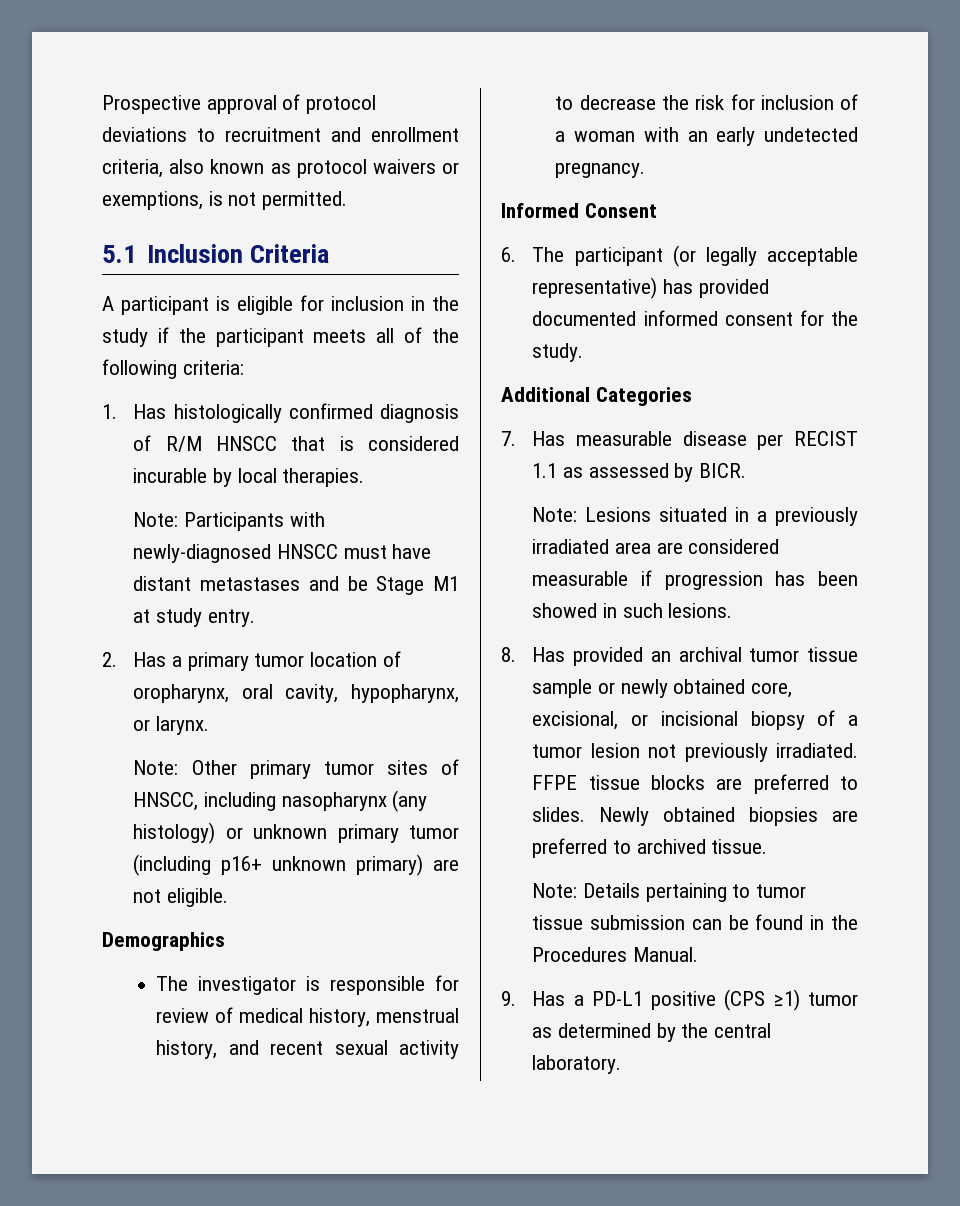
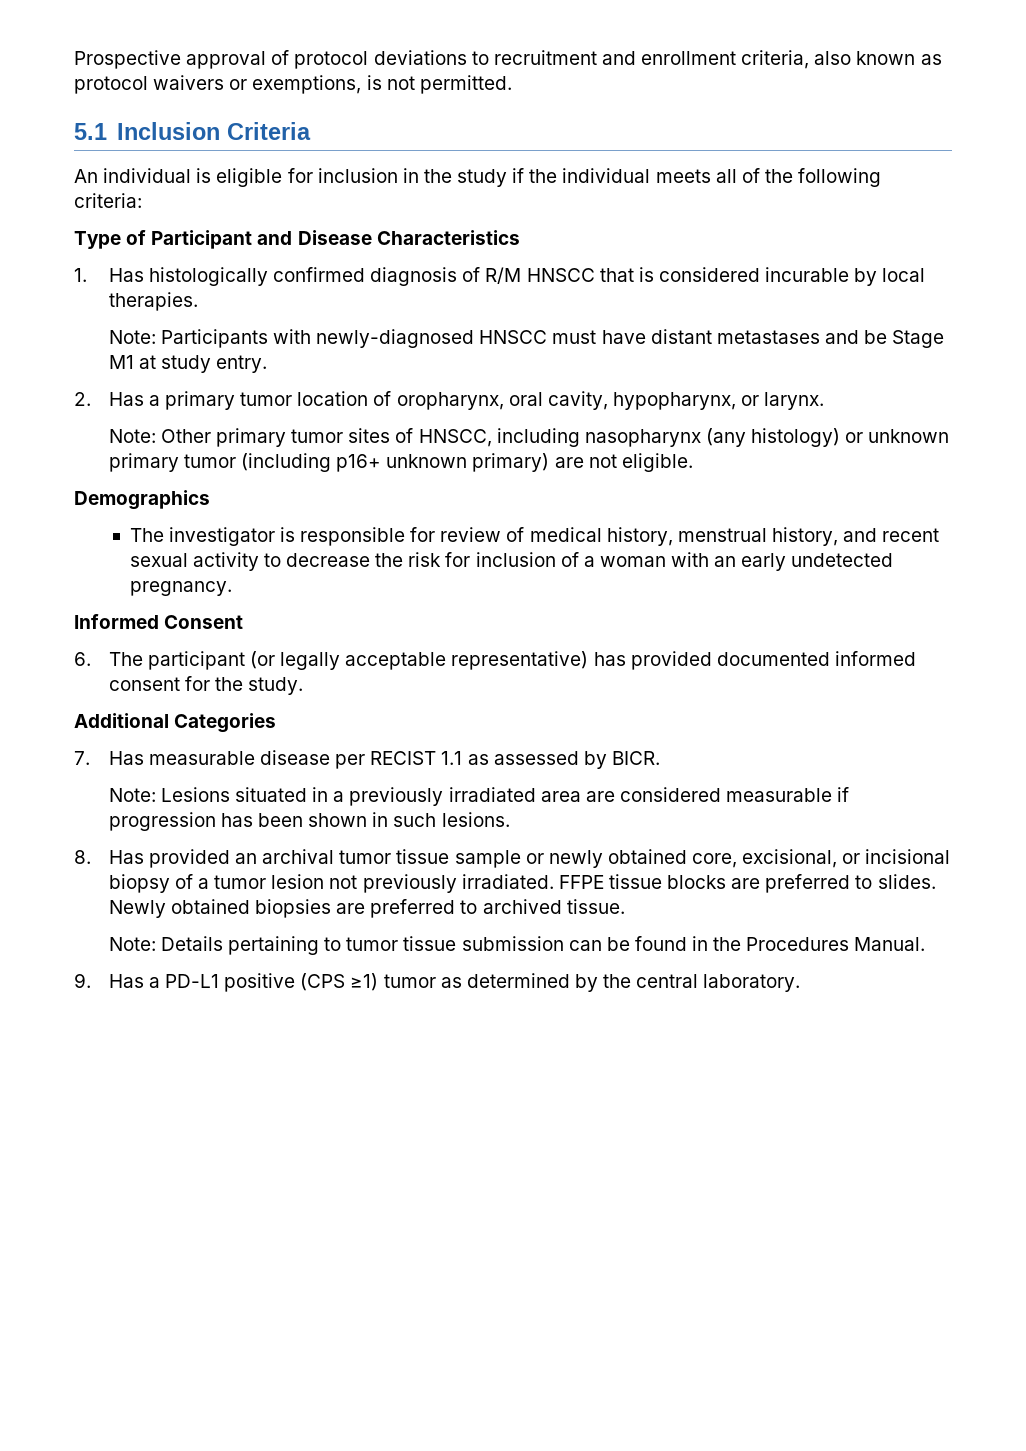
- A participant is eligible for inclusion in the study if the participant meets all of the following criteria:
+ An individual is eligible for inclusion in the study if the individual meets all of the following criteria:
+ Type of Participant and Disease Characteristics
- Note: Lesions situated in a previously irradiated area are considered measurable if progression has been showed in such lesions.
+ Note: Lesions situated in a previously irradiated area are considered measurable if progression has been shown in such lesions.

